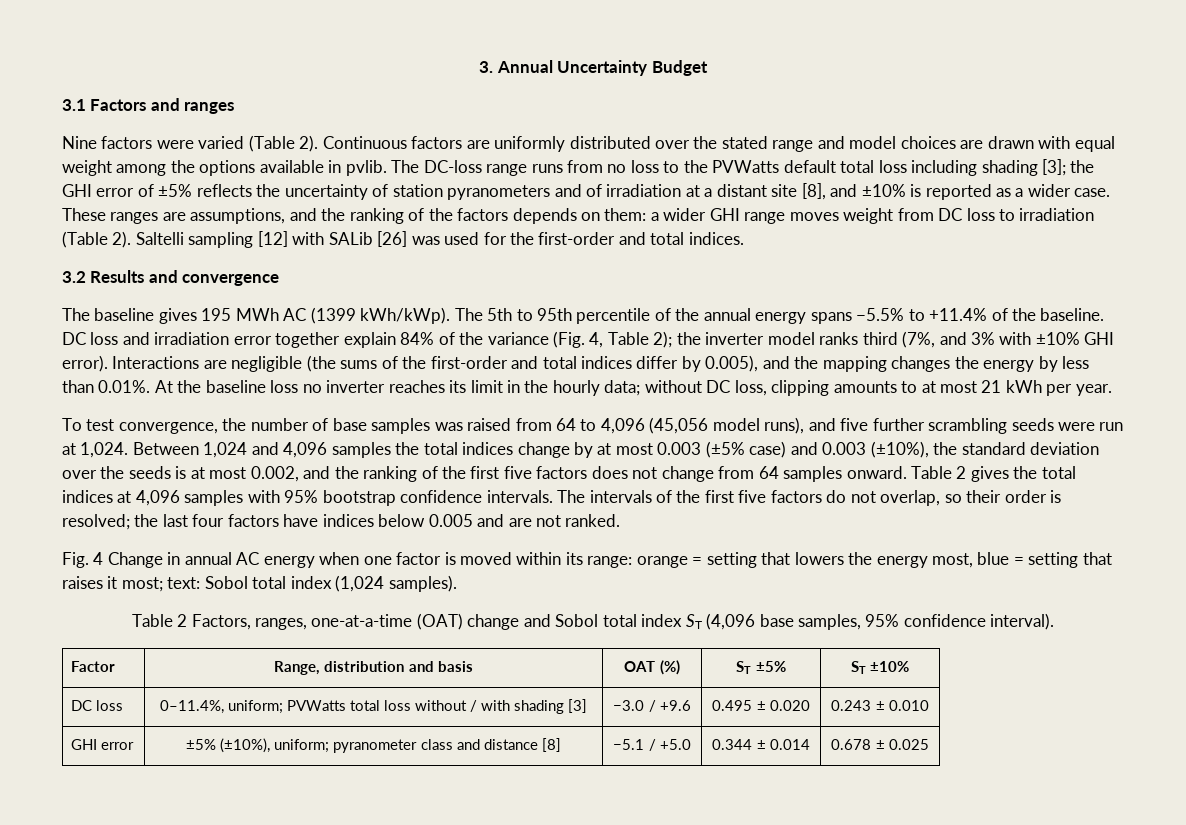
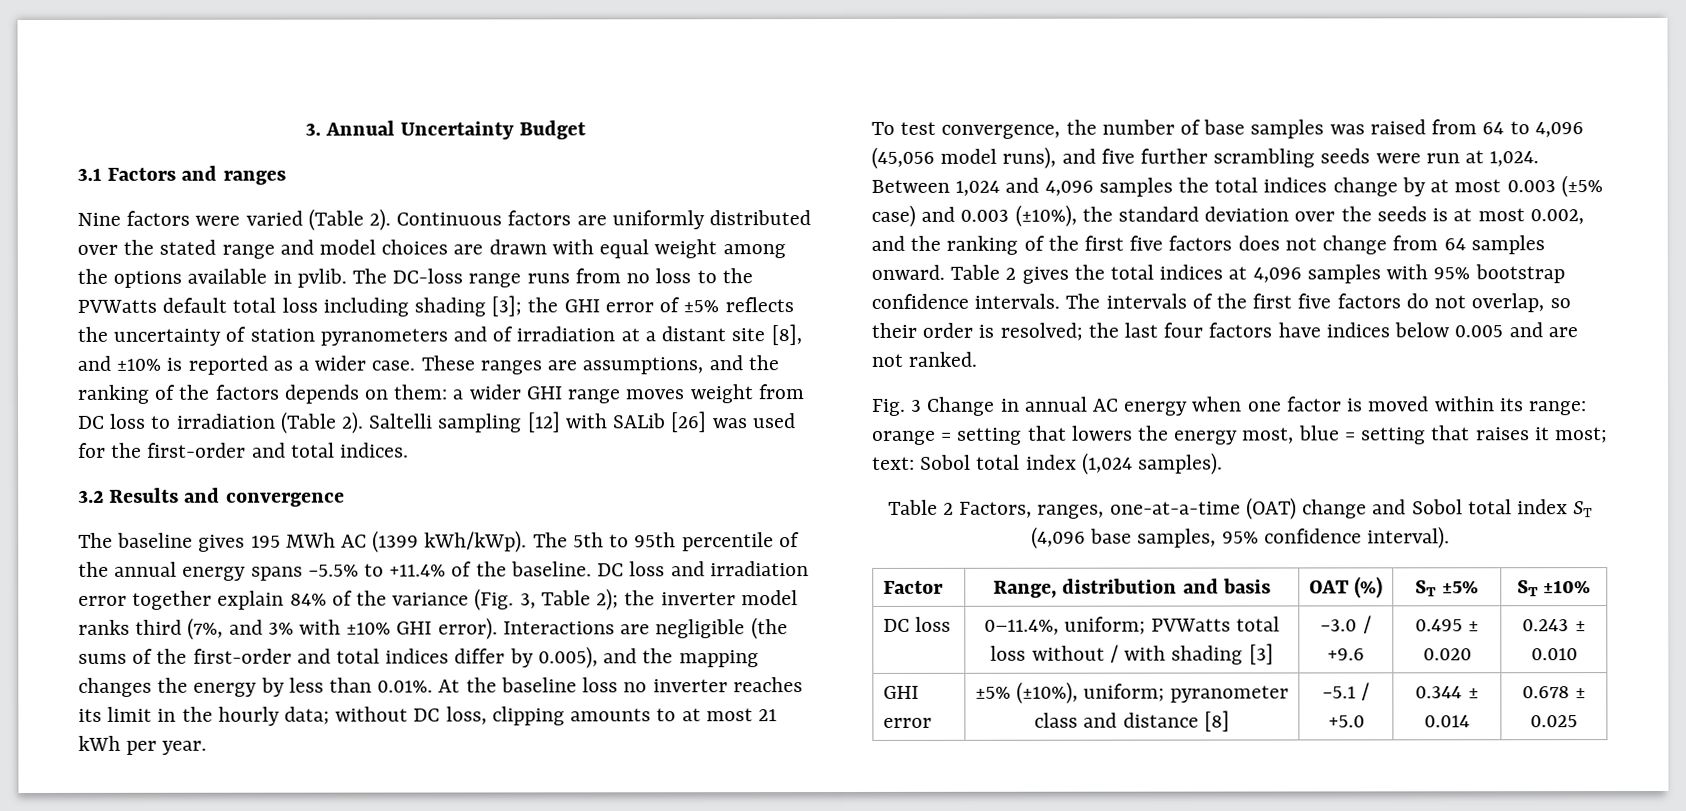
- DC loss and irradiation error together explain 84% of the variance (Fig. 4, Table 2); the inverter model ranks third (7%, and 3% with ±10% GHI error).
+ DC loss and irradiation error together explain 84% of the variance (Fig. 3, Table 2); the inverter model ranks third (7%, and 3% with ±10% GHI error).
- Fig. 4 Change in annual AC energy when one factor is moved within its range: orange = setting that lowers the energy most, blue = setting that raises it most; text: Sobol total index (1,024 samples).
+ Fig. 3 Change in annual AC energy when one factor is moved within its range: orange = setting that lowers the energy most, blue = setting that raises it most; text: Sobol total index (1,024 samples).

